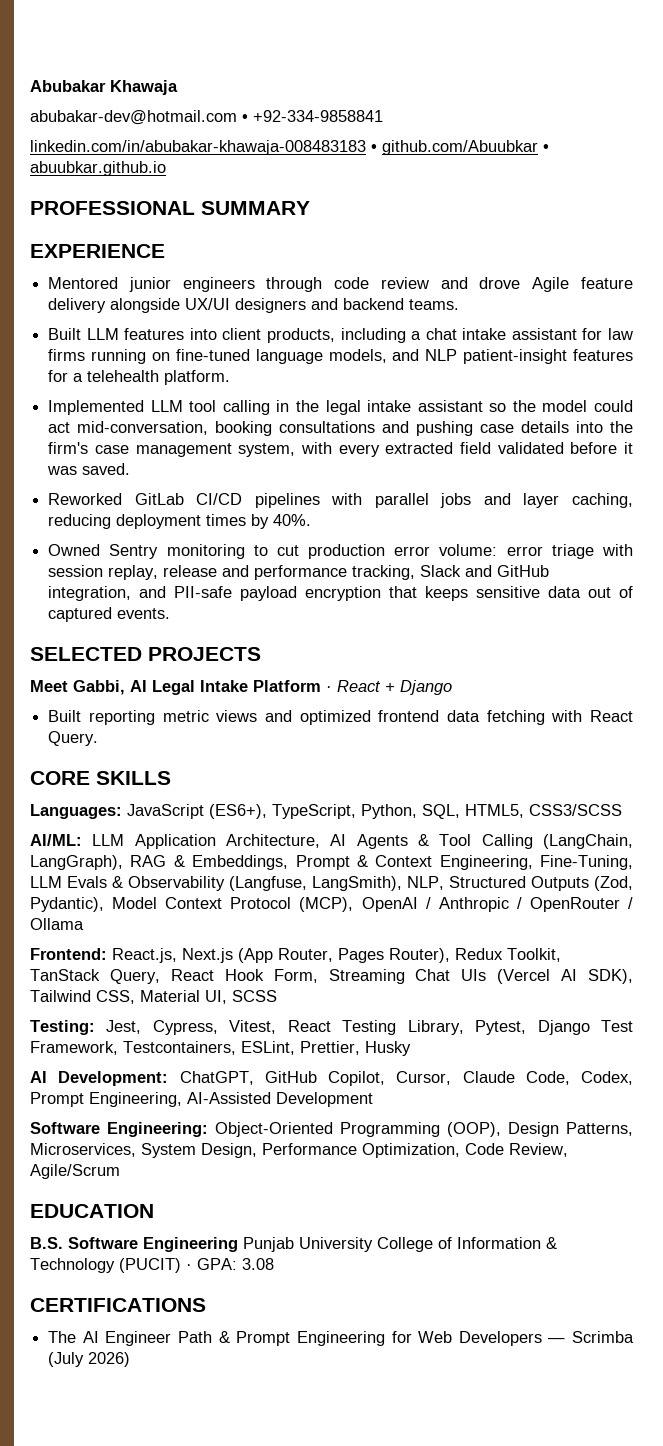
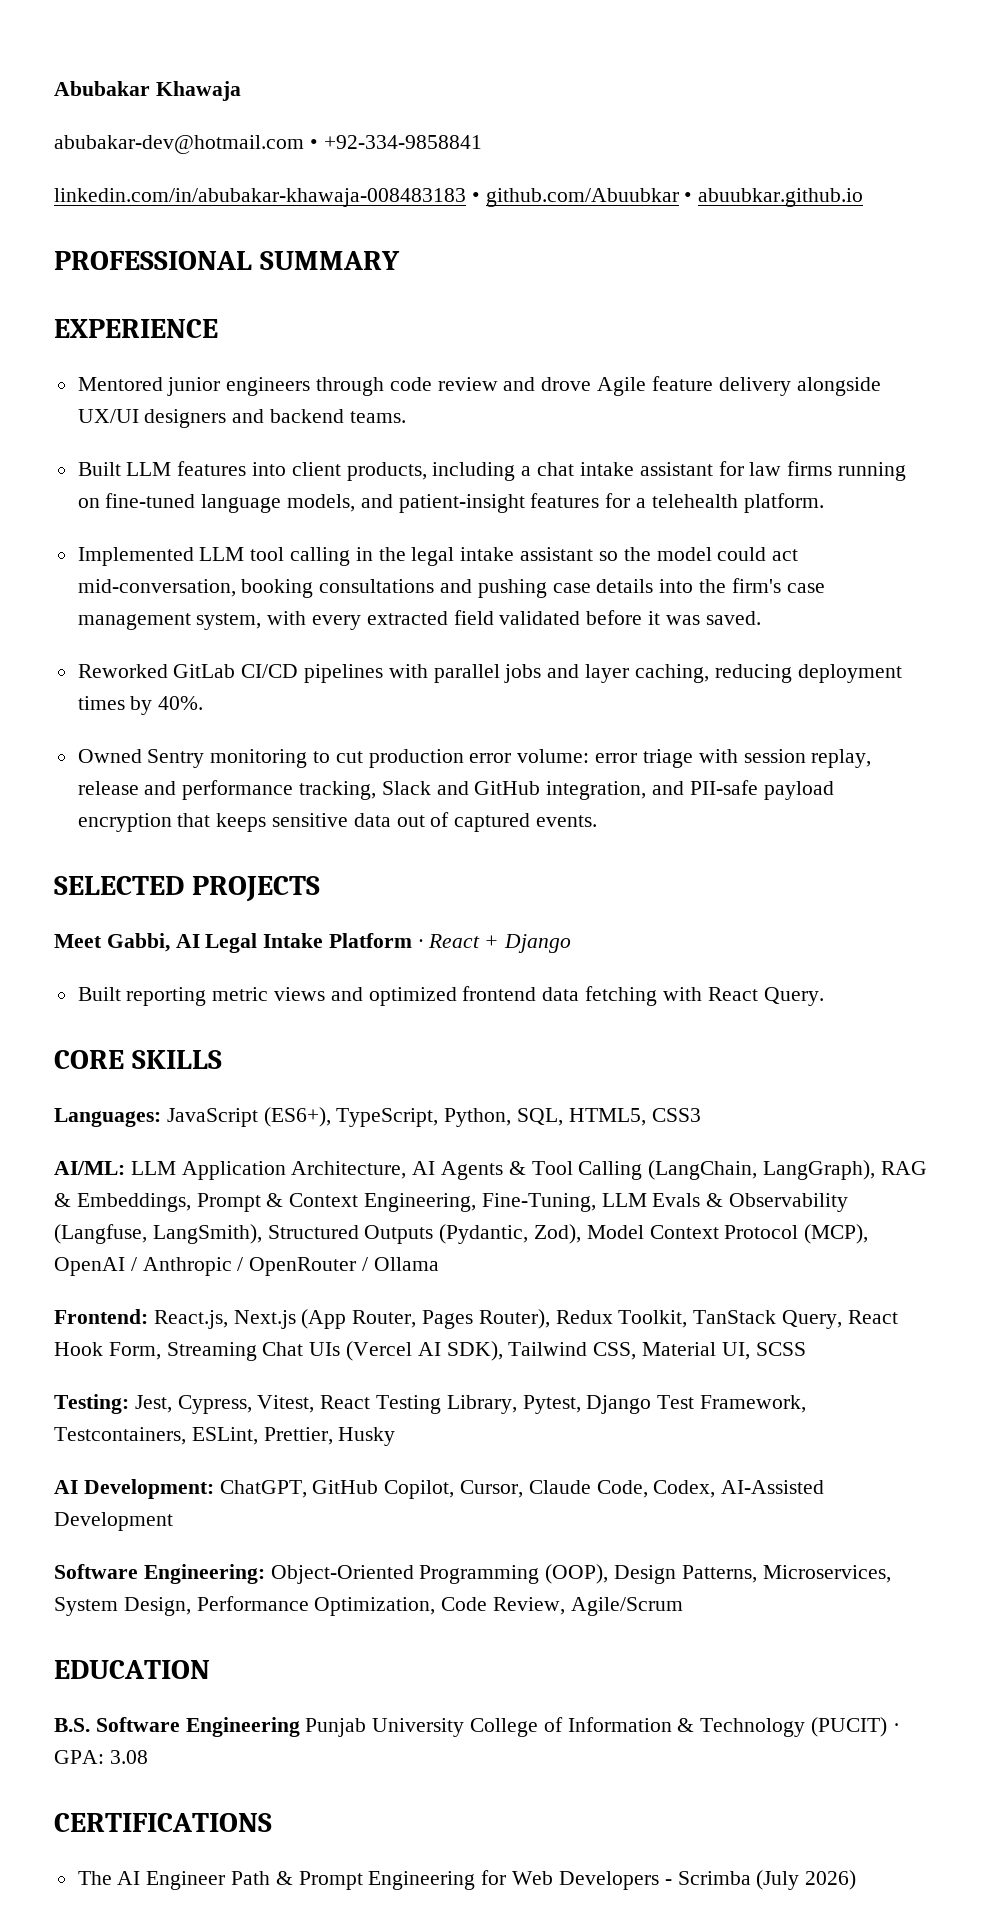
- Built LLM features into client products, including a chat intake assistant for law firms running on fine-tuned language models, and NLP patient-insight features for a telehealth platform.
+ Built LLM features into client products, including a chat intake assistant for law firms running on fine-tuned language models, and patient-insight features for a telehealth platform.
- Languages: JavaScript (ES6+), TypeScript, Python, SQL, HTML5, CSS3/SCSS
+ Languages: JavaScript (ES6+), TypeScript, Python, SQL, HTML5, CSS3
- AI/ML: LLM Application Architecture, AI Agents & Tool Calling (LangChain, LangGraph), RAG & Embeddings, Prompt & Context Engineering, Fine-Tuning, LLM Evals & Observability (Langfuse, LangSmith), NLP, Structured Outputs (Zod, Pydantic), Model Context Protocol (MCP), OpenAI / Anthropic / OpenRouter / Ollama
+ AI/ML: LLM Application Architecture, AI Agents & Tool Calling (LangChain, LangGraph), RAG & Embeddings, Prompt & Context Engineering, Fine-Tuning, LLM Evals & Observability (Langfuse, LangSmith), Structured Outputs (Pydantic, Zod), Model Context Protocol (MCP), OpenAI / Anthropic / OpenRouter / Ollama
- AI Development: ChatGPT, GitHub Copilot, Cursor, Claude Code, Codex, Prompt Engineering, AI-Assisted Development
+ AI Development: ChatGPT, GitHub Copilot, Cursor, Claude Code, Codex, AI-Assisted Development
- The AI Engineer Path & Prompt Engineering for Web Developers — Scrimba (July 2026)
+ The AI Engineer Path & Prompt Engineering for Web Developers - Scrimba (July 2026)

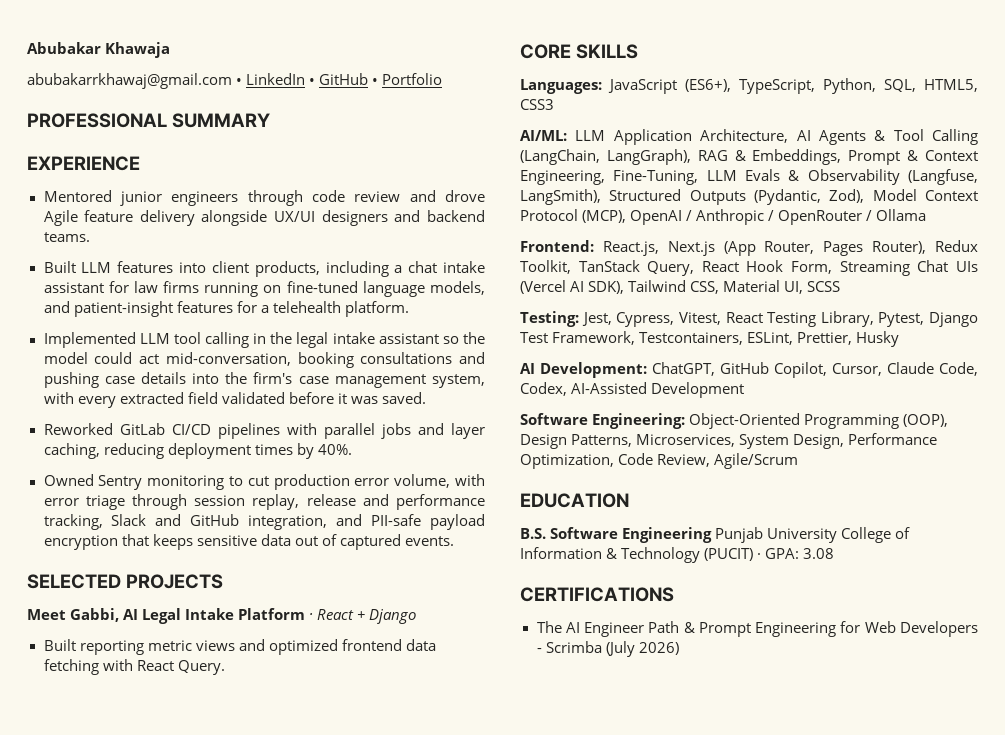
- abubakar-dev@hotmail.com • +92-334-9858841
- linkedin.com/in/abubakar-khawaja-008483183 • github.com/Abuubkar • abuubkar.github.io
+ abubakarrkhawaj@gmail.com • LinkedIn • GitHub • Portfolio
- Owned Sentry monitoring to cut production error volume: error triage with session replay, release and performance tracking, Slack and GitHub integration, and PII-safe payload encryption that keeps sensitive data out of captured events.
+ Owned Sentry monitoring to cut production error volume, with error triage through session replay, release and performance tracking, Slack and GitHub integration, and PII-safe payload encryption that keeps sensitive data out of captured events.

